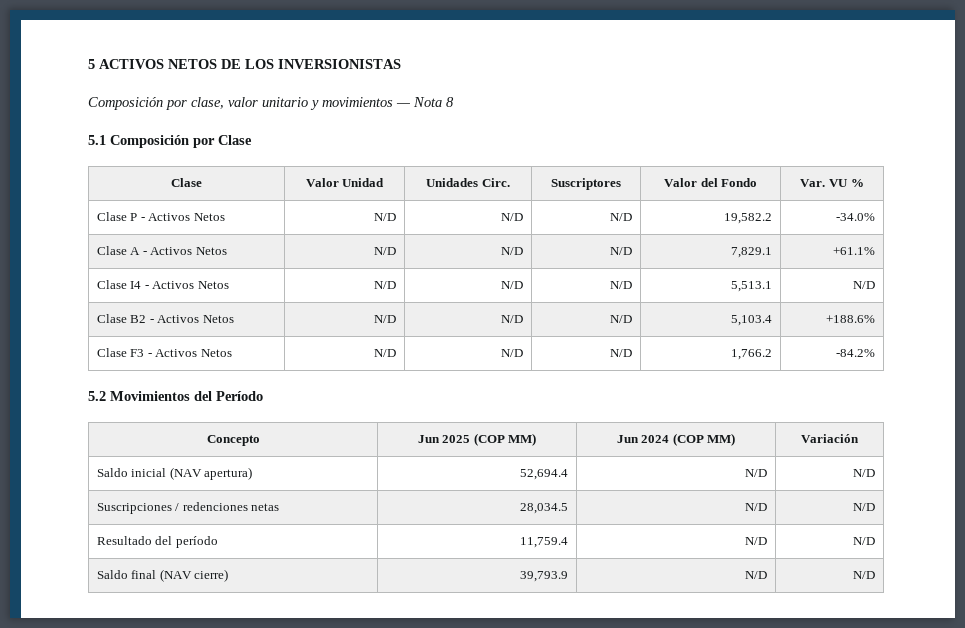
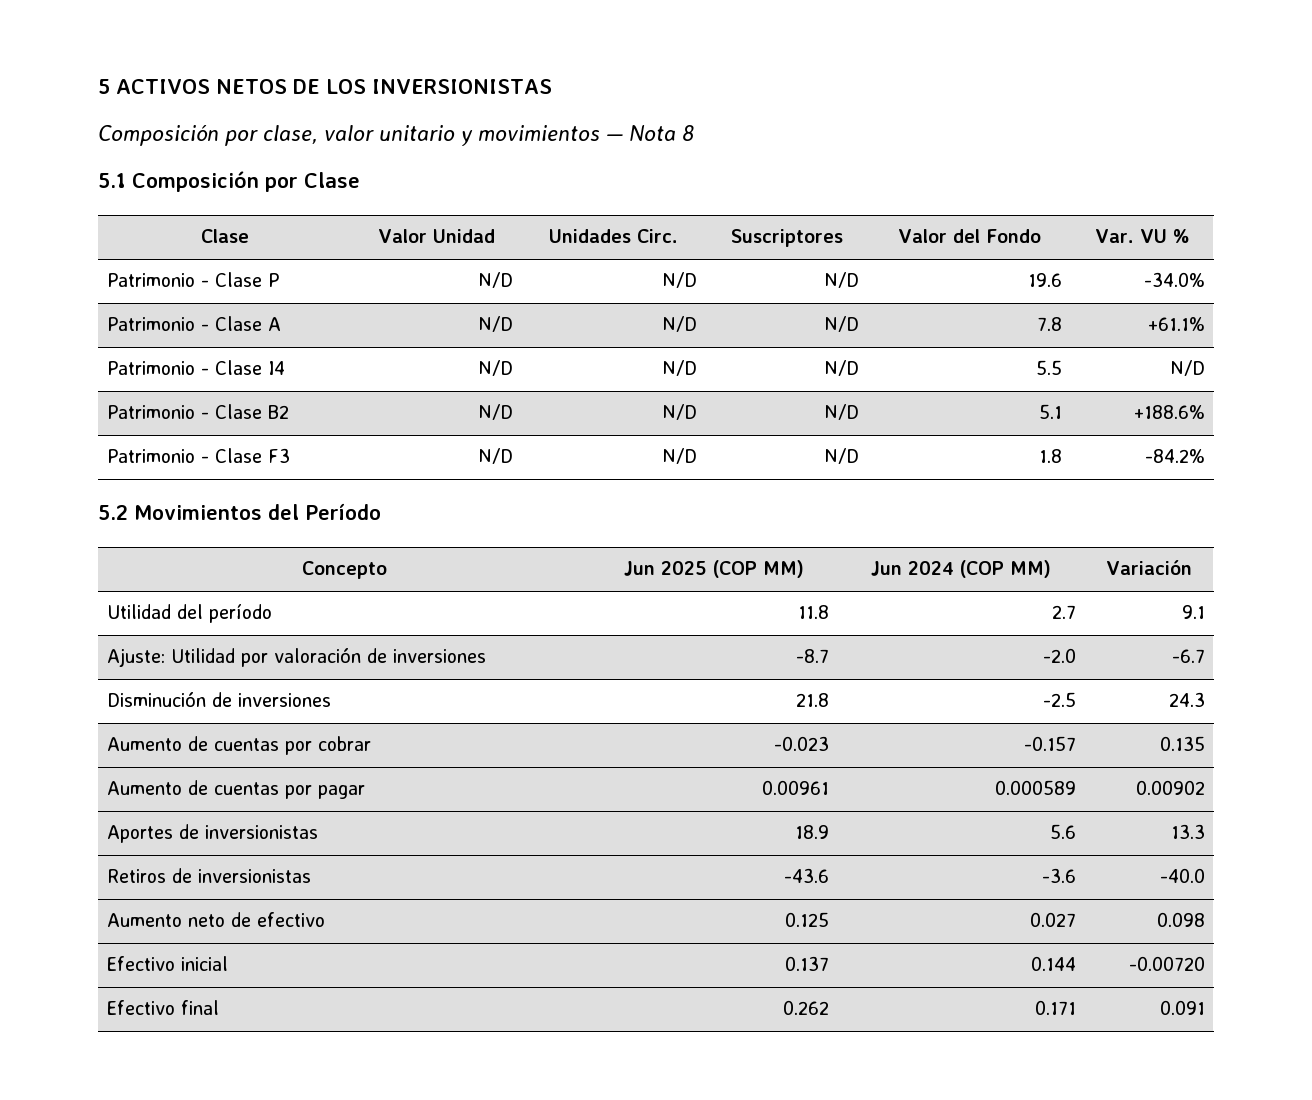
- Clase P - Activos Netos | N/D | N/D | N/D | 19,582.2 | -34.0%
+ Patrimonio - Clase P | N/D | N/D | N/D | 19.6 | -34.0%
- Clase A - Activos Netos | N/D | N/D | N/D | 7,829.1 | +61.1%
+ Patrimonio - Clase A | N/D | N/D | N/D | 7.8 | +61.1%
- Clase I4 - Activos Netos | N/D | N/D | N/D | 5,513.1 | N/D
- Clase B2 - Activos Netos | N/D | N/D | N/D | 5,103.4 | +188.6%
+ Patrimonio - Clase I4 | N/D | N/D | N/D | 5.5 | N/D
+ Patrimonio - Clase B2 | N/D | N/D | N/D | 5.1 | +188.6%
- Clase F3 - Activos Netos | N/D | N/D | N/D | 1,766.2 | -84.2%
+ Patrimonio - Clase F3 | N/D | N/D | N/D | 1.8 | -84.2%
- Saldo inicial (NAV apertura) | 52,694.4 | N/D | N/D
- Suscripciones / redenciones netas | 28,034.5 | N/D | N/D
- Resultado del período | 11,759.4 | N/D | N/D
- Saldo final (NAV cierre) | 39,793.9 | N/D | N/D
+ Utilidad del período | 11.8 | 2.7 | 9.1
+ Ajuste: Utilidad por valoración de inversiones | -8.7 | -2.0 | -6.7
+ Disminución de inversiones | 21.8 | -2.5 | 24.3
+ Aumento de cuentas por cobrar | -0.023 | -0.157 | 0.135
+ Aumento de cuentas por pagar | 0.00961 | 0.000589 | 0.00902
+ Aportes de inversionistas | 18.9 | 5.6 | 13.3
+ Retiros de inversionistas | -43.6 | -3.6 | -40.0
+ Aumento neto de efectivo | 0.125 | 0.027 | 0.098
+ Efectivo inicial | 0.137 | 0.144 | -0.00720
+ Efectivo final | 0.262 | 0.171 | 0.091

